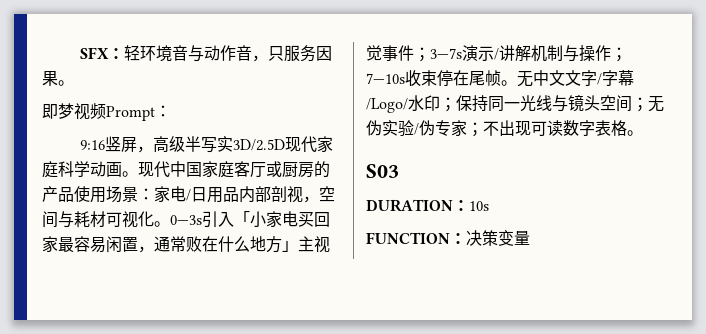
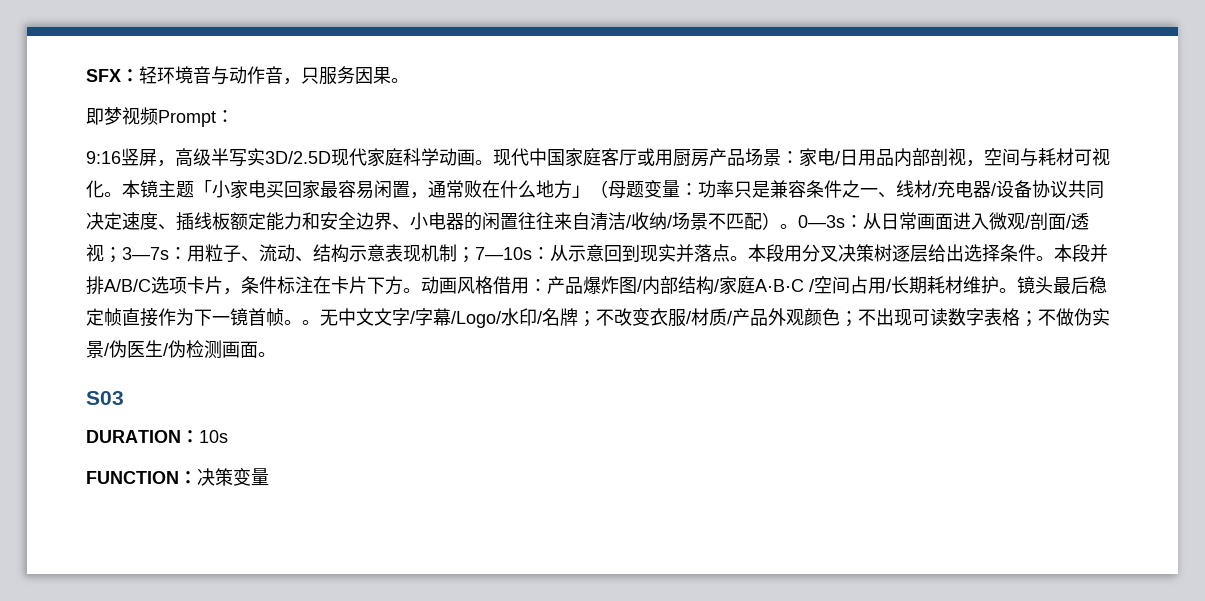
- 现代中国家庭客厅或厨房的产品使用场景：家电/日用品内部剖视，空间与耗材可视化。
+ 现代中国家庭客厅或用厨房产品场景：家电/日用品内部剖视，空间与耗材可视化。
- 0—3s引入「小家电买回家最容易闲置，通常败在什么地方」主视觉事件；3—7s演示/讲解机制与操作；7—10s收束停在尾帧。
+ 本镜主题「小家电买回家最容易闲置，通常败在什么地方」（母题变量：功率只是兼容条件之一、线材/充电器/设备协议共同决定速度、插线板额定能力和安全边界、小电器的闲置往往来自清洁/收纳/场景不匹配）。0—3s：从日常画面进入微观/剖面/透视；3—7s：用粒子、流动、结构示意表现机制；7—10s：从示意回到现实并落点。本段用分叉决策树逐层给出选择条件。本段并排A/B/C选项卡片，条件标注在卡片下方。动画风格借用：产品爆炸图/内部结构/家庭A·B·C /空间占用/长期耗材维护。镜头最后稳定帧直接作为下一镜首帧。。
- 无中文文字/字幕/Logo/水印；保持同一光线与镜头空间；无伪实验/伪专家；不出现可读数字表格。
+ 无中文文字/字幕/Logo/水印/名牌；不改变衣服/材质/产品外观颜色；不出现可读数字表格；不做伪实景/伪医生/伪检测画面。

